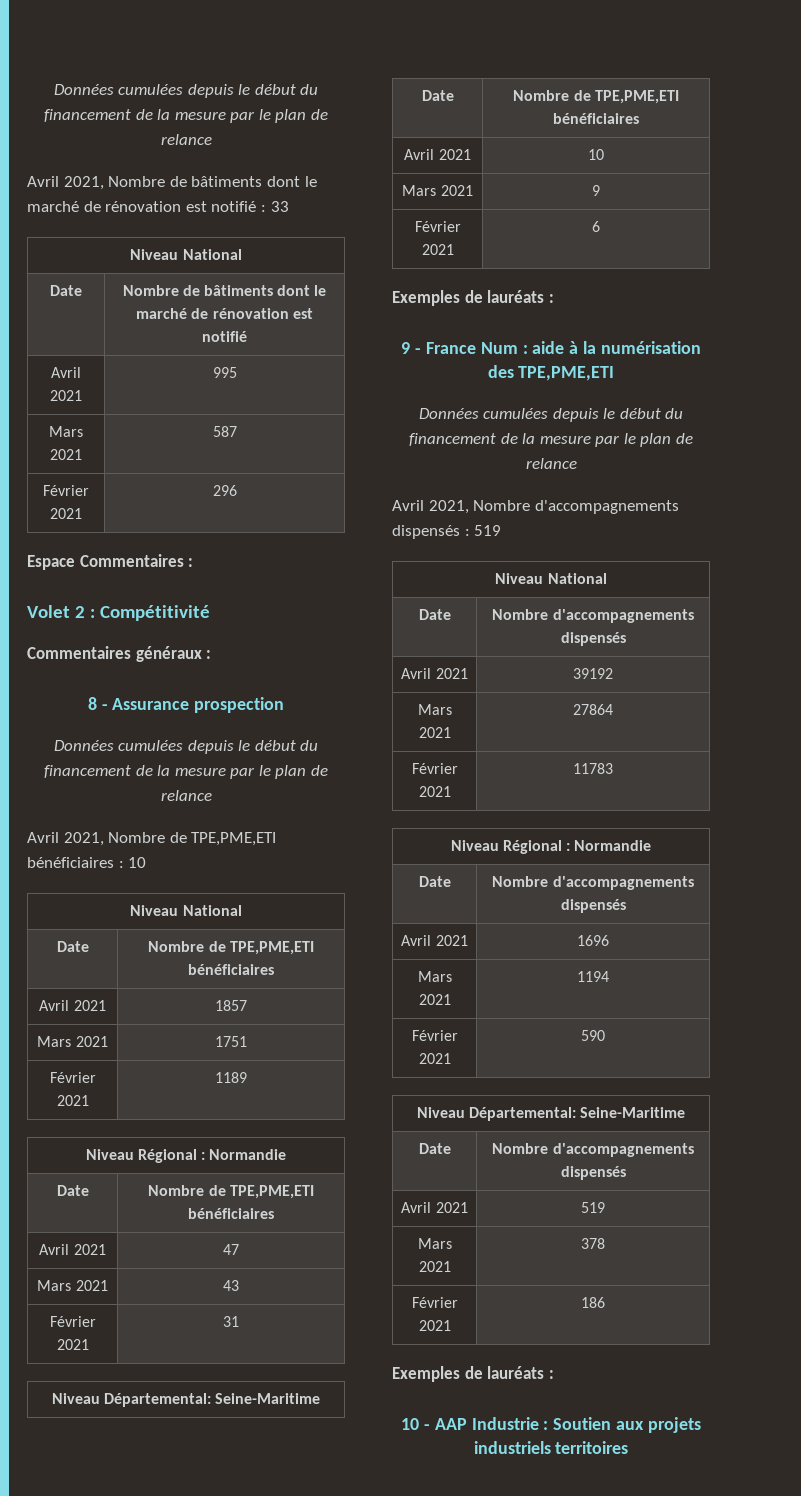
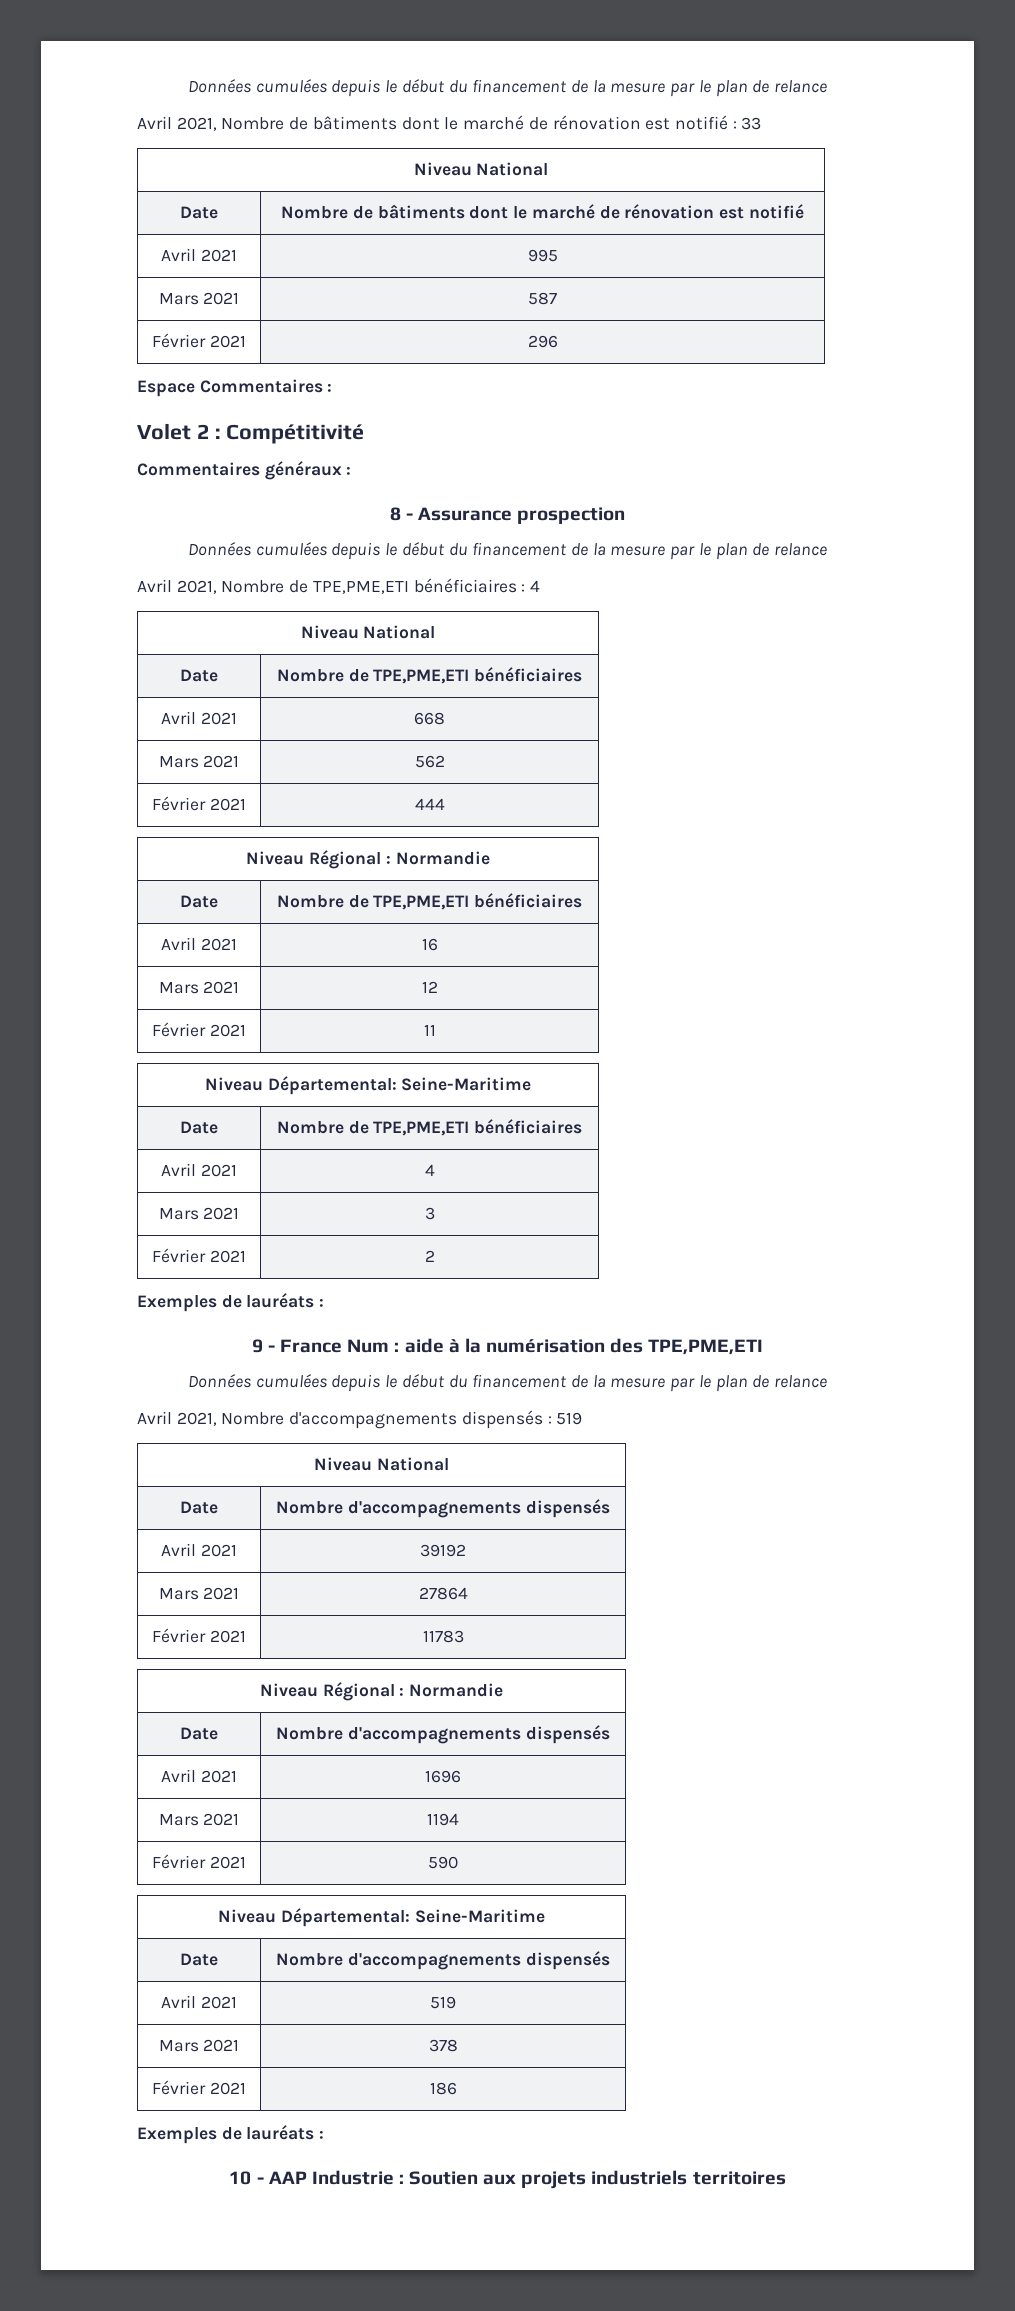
- Avril 2021, Nombre de TPE,PME,ETI bénéficiaires : 10
+ Avril 2021, Nombre de TPE,PME,ETI bénéficiaires : 4
- Avril 2021 | 1857
- Mars 2021 | 1751
- Février 2021 | 1189
+ Avril 2021 | 668
+ Mars 2021 | 562
+ Février 2021 | 444
- Avril 2021 | 47
- Mars 2021 | 43
- Février 2021 | 31
+ Avril 2021 | 16
+ Mars 2021 | 12
+ Février 2021 | 11
- Avril 2021 | 10
- Mars 2021 | 9
- Février 2021 | 6
+ Avril 2021 | 4
+ Mars 2021 | 3
+ Février 2021 | 2

